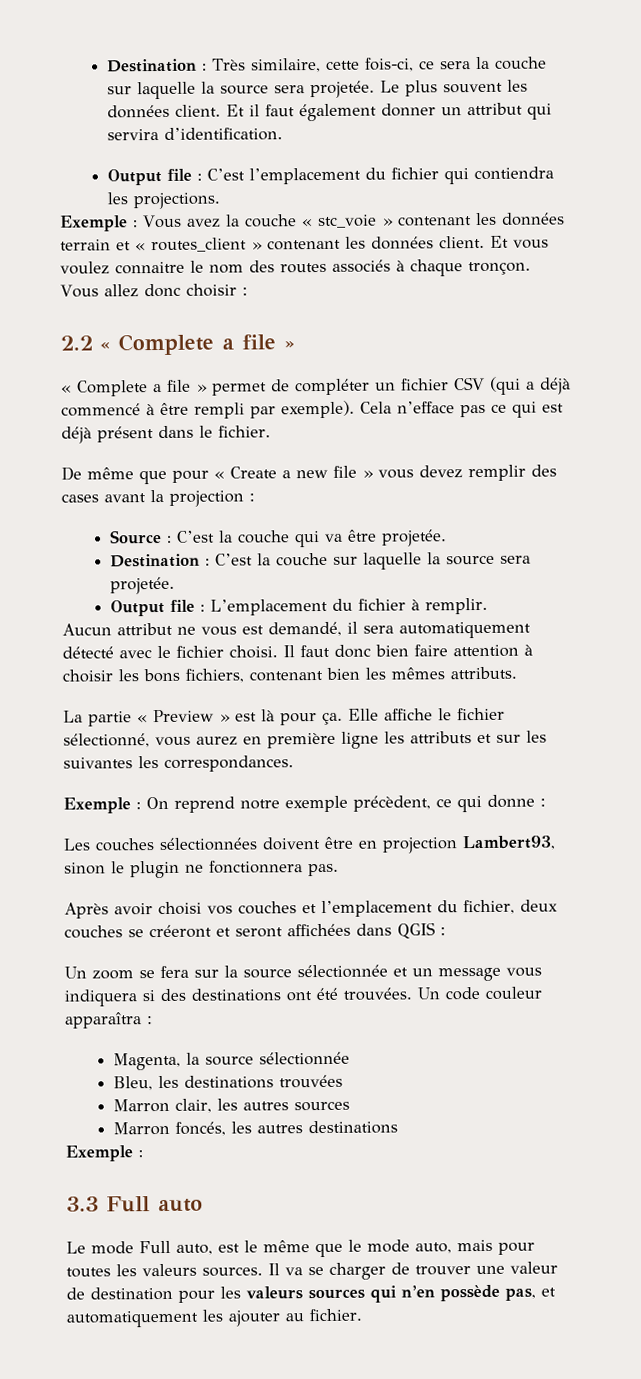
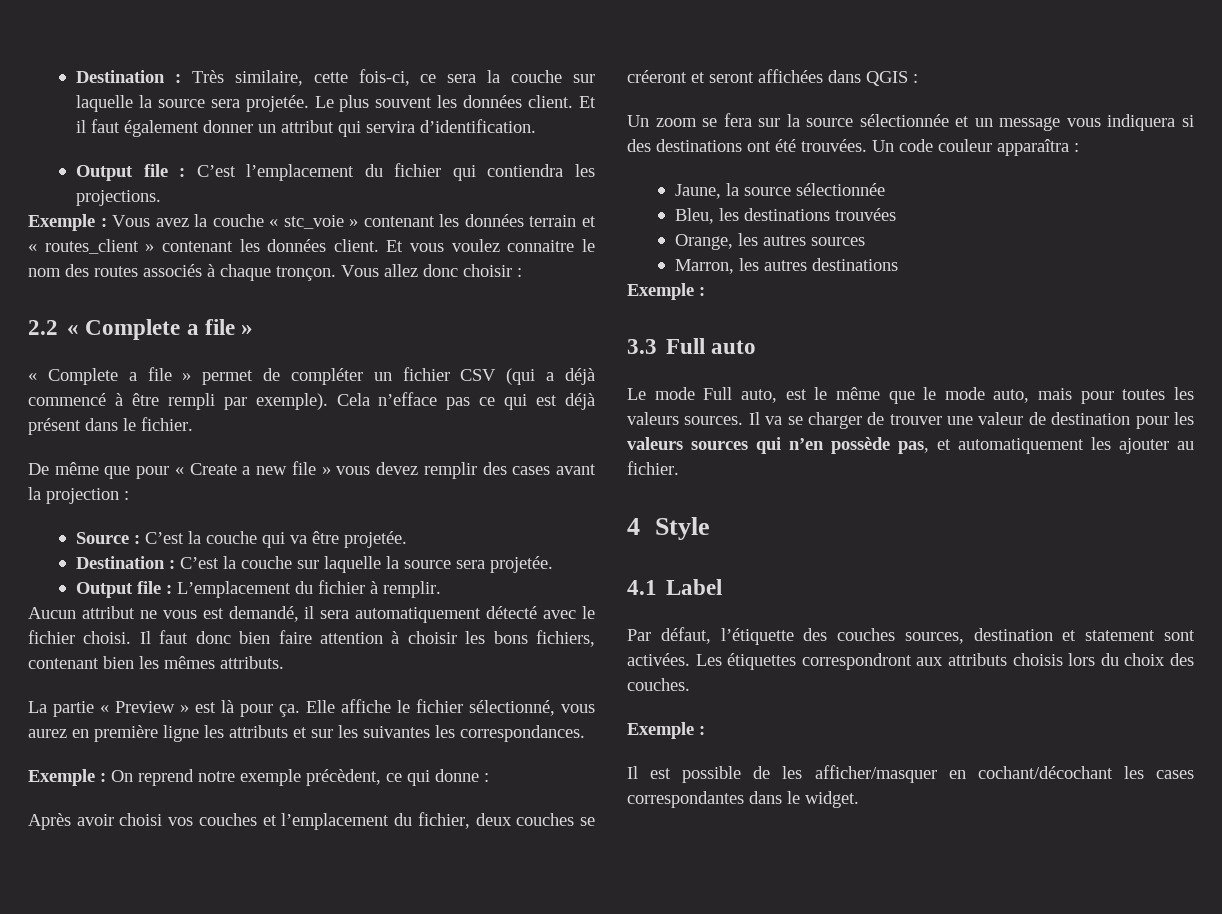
- Les couches sélectionnées doivent être en projection Lambert93, sinon le plugin ne fonctionnera pas.
- Magenta, la source sélectionnée
+ Jaune, la source sélectionnée
- Marron clair, les autres sources
+ Orange, les autres sources
- Marron foncés, les autres destinations
+ Marron, les autres destinations
+ 4 Style
+ 4.1 Label
+ Par défaut, l’étiquette des couches sources, destination et statement sont activées. Les étiquettes correspondront aux attributs choisis lors du choix des couches.
+ Exemple :
+ Il est possible de les afficher/masquer en cochant/décochant les cases correspondantes dans le widget.

